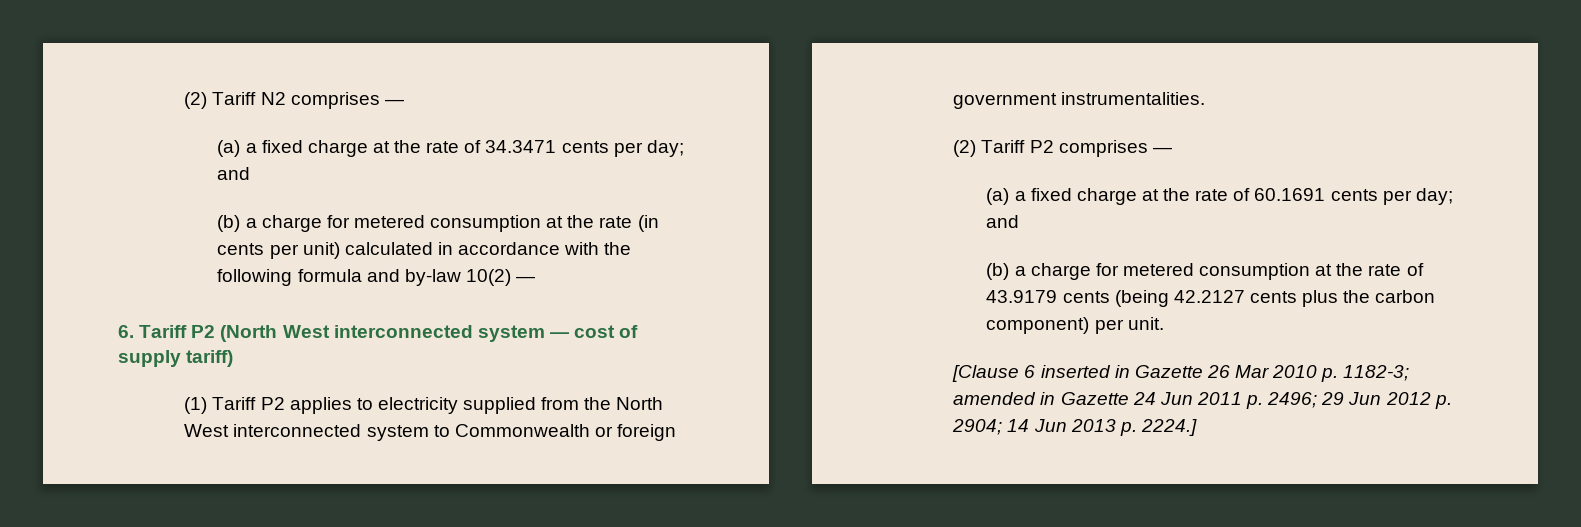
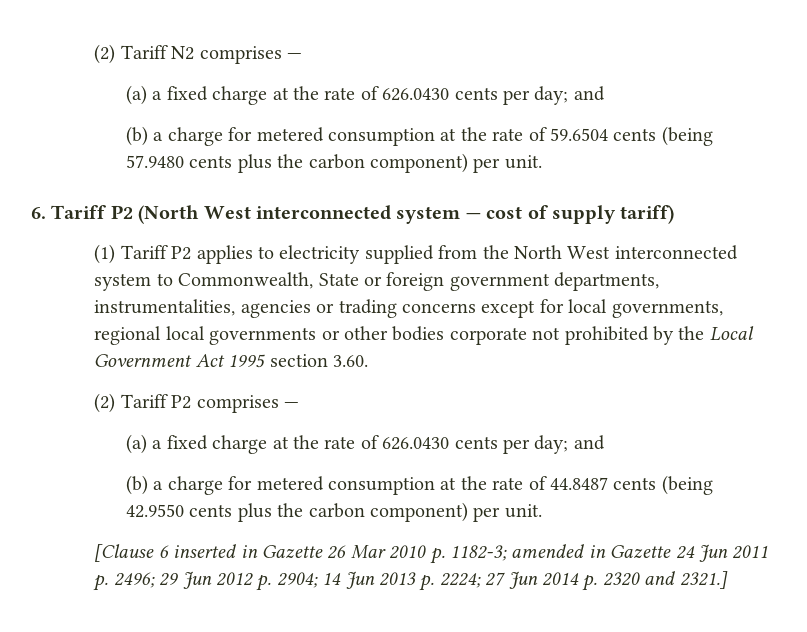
  (2) Tariff N2 comprises —
- (a) a fixed charge at the rate of 34.3471 cents per day; and
+ (a) a fixed charge at the rate of 626.0430 cents per day; and
- (b) a charge for metered consumption at the rate (in cents per unit) calculated in accordance with the following formula and by-law 10(2) —
+ (b) a charge for metered consumption at the rate of 59.6504 cents (being 57.9480 cents plus the carbon component) per unit.
- (1) Tariff P2 applies to electricity supplied from the North West interconnected system to Commonwealth or foreign government instrumentalities.
+ (1) Tariff P2 applies to electricity supplied from the North West interconnected system to Commonwealth, State or foreign government departments, instrumentalities, agencies or trading concerns except for local governments, regional local governments or other bodies corporate not prohibited by the Local Government Act 1995 section 3.60.
  (2) Tariff P2 comprises —
- (a) a fixed charge at the rate of 60.1691 cents per day; and
+ (a) a fixed charge at the rate of 626.0430 cents per day; and
- (b) a charge for metered consumption at the rate of 43.9179 cents (being 42.2127 cents plus the carbon component) per unit.
+ (b) a charge for metered consumption at the rate of 44.8487 cents (being 42.9550 cents plus the carbon component) per unit.
- [Clause 6 inserted in Gazette 26 Mar 2010 p. 1182-3; amended in Gazette 24 Jun 2011 p. 2496; 29 Jun 2012 p. 2904; 14 Jun 2013 p. 2224.]
+ [Clause 6 inserted in Gazette 26 Mar 2010 p. 1182-3; amended in Gazette 24 Jun 2011 p. 2496; 29 Jun 2012 p. 2904; 14 Jun 2013 p. 2224; 27 Jun 2014 p. 2320 and 2321.]

